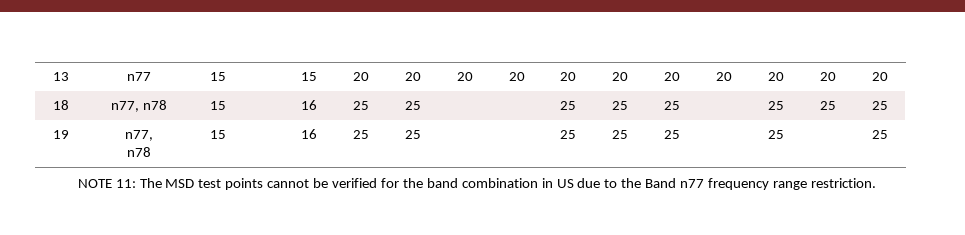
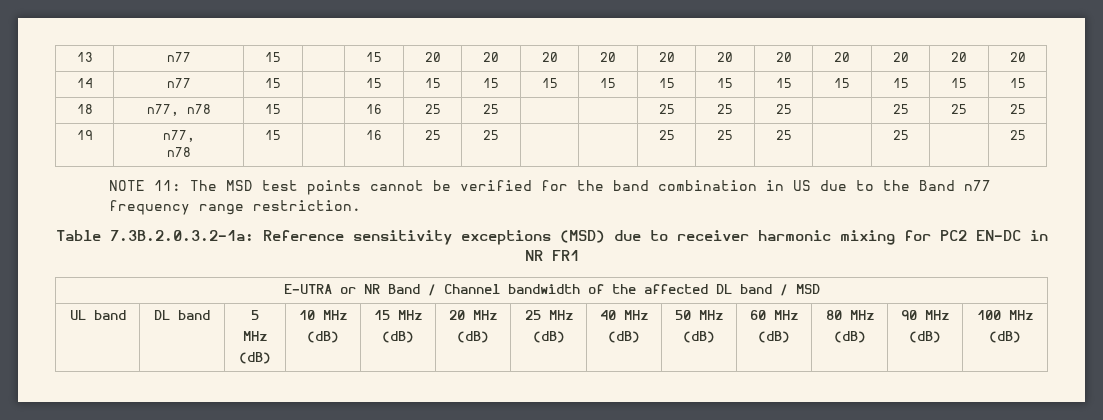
+ 14 | n77 | 15 | | 15 | 15 | 15 | 15 | 15 | 15 | 15 | 15 | 15 | 15 | 15 | 15
+ Table 7.3B.2.0.3.2-1a: Reference sensitivity exceptions (MSD) due to receiver harmonic mixing for PC2 EN-DC in NR FR1
+ E-UTRA or NR Band / Channel bandwidth of the affected DL band / MSD
+ UL band | DL band | 5
+ MHz
+ (dB) | 10 MHz
+ (dB) | 15 MHz
+ (dB) | 20 MHz
+ (dB) | 25 MHz
+ (dB) | 40 MHz
+ (dB) | 50 MHz
+ (dB) | 60 MHz
+ (dB) | 80 MHz
+ (dB) | 90 MHz
+ (dB) | 100 MHz
+ (dB)

